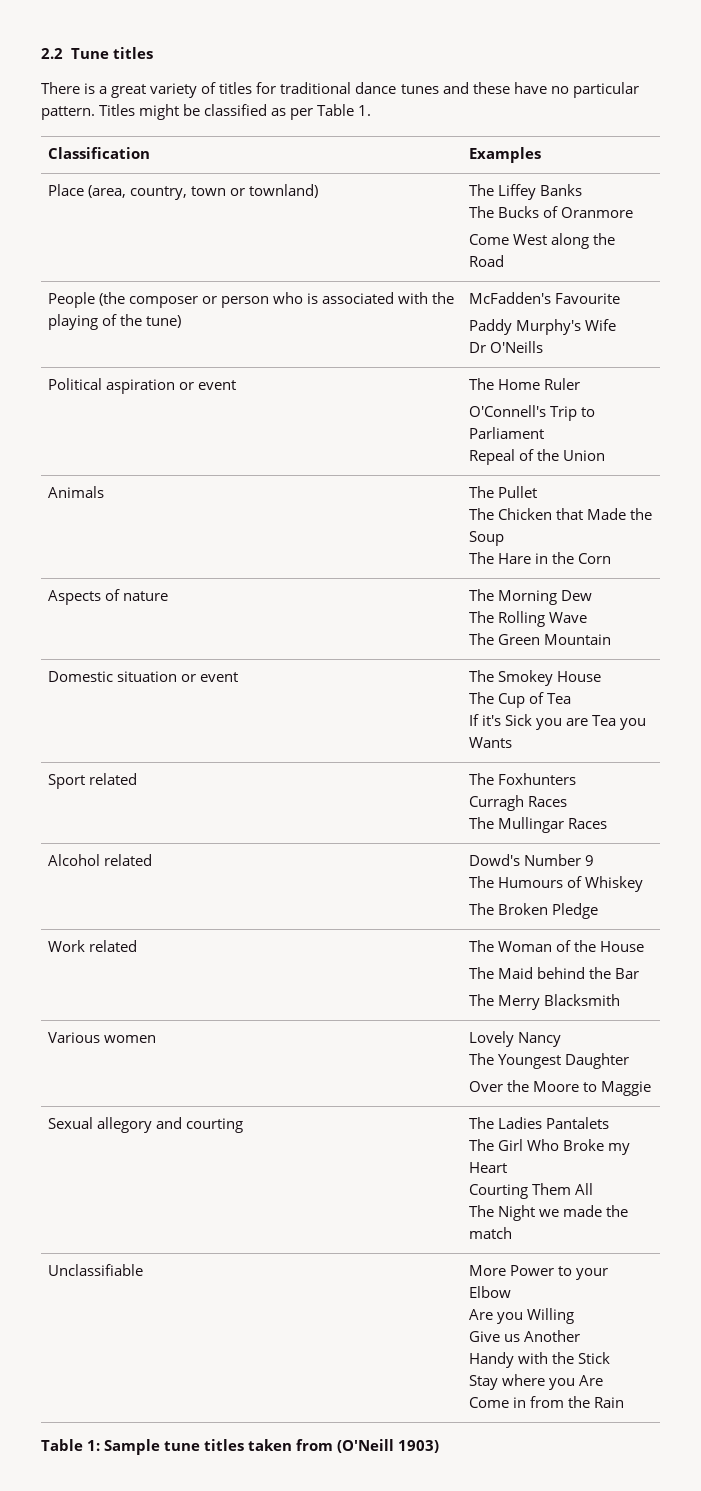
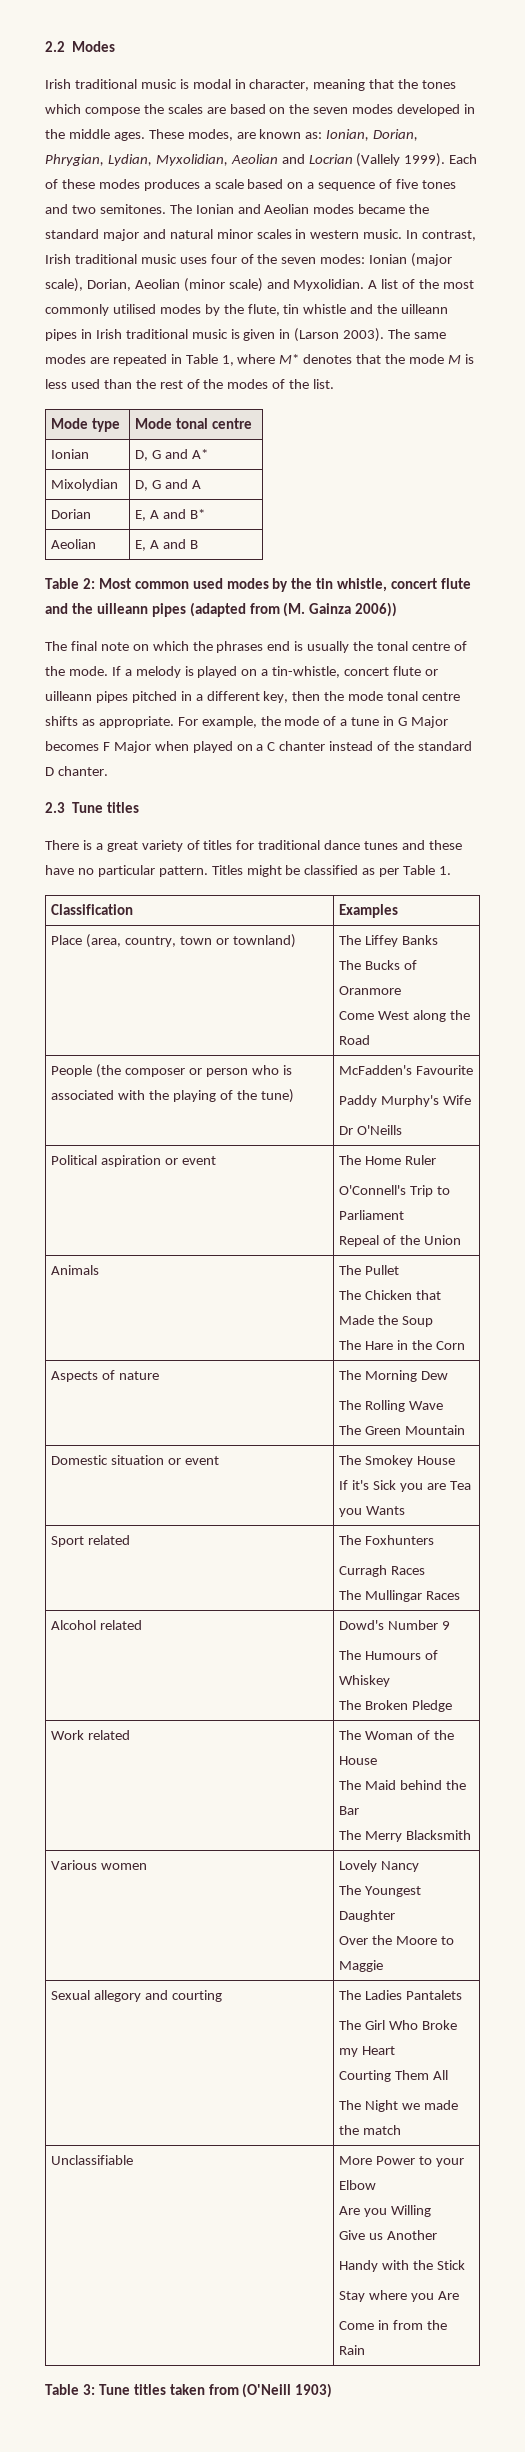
- 2.2 Tune titles
+ 2.2 Modes
+ Irish traditional music is modal in character, meaning that the tones which compose the scales are based on the seven modes developed in the middle ages. These modes, are known as: Ionian, Dorian, Phrygian, Lydian, Myxolidian, Aeolian and Locrian (Vallely 1999). Each of these modes produces a scale based on a sequence of five tones and two semitones. The Ionian and Aeolian modes became the standard major and natural minor scales in western music. In contrast, Irish traditional music uses four of the seven modes: Ionian (major scale), Dorian, Aeolian (minor scale) and Myxolidian. A list of the most commonly utilised modes by the flute, tin whistle and the uilleann pipes in Irish traditional music is given in (Larson 2003). The same modes are repeated in Table 1, where M* denotes that the mode M is less used than the rest of the modes of the list.
+ Mode type | Mode tonal centre
+ Ionian | D, G and A*
+ Mixolydian | D, G and A
+ Dorian | E, A and B*
+ Aeolian | E, A and B
+ Table 2: Most common used modes by the tin whistle, concert flute and the uilleann pipes (adapted from (M. Gainza 2006))
+ The final note on which the phrases end is usually the tonal centre of the mode. If a melody is played on a tin-whistle, concert flute or uilleann pipes pitched in a different key, then the mode tonal centre shifts as appropriate. For example, the mode of a tune in G Major becomes F Major when played on a C chanter instead of the standard D chanter.
+ 2.3 Tune titles
  Domestic situation or event | The Smokey House
- The Cup of Tea
- Table 1: Sample tune titles taken from (O'Neill 1903)
+ Table 3: Tune titles taken from (O'Neill 1903)

